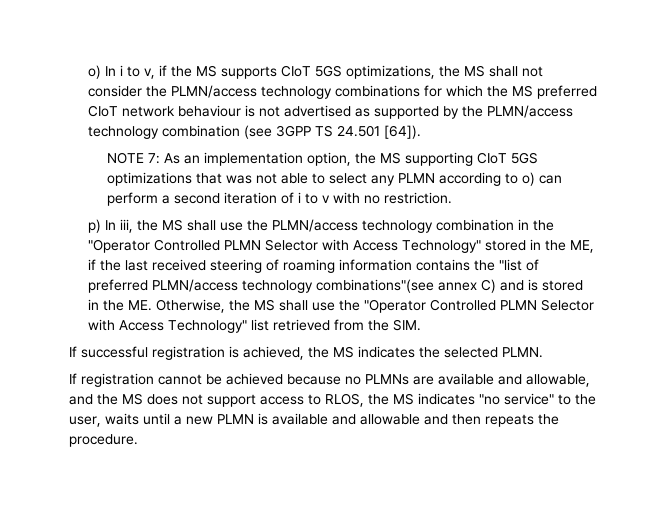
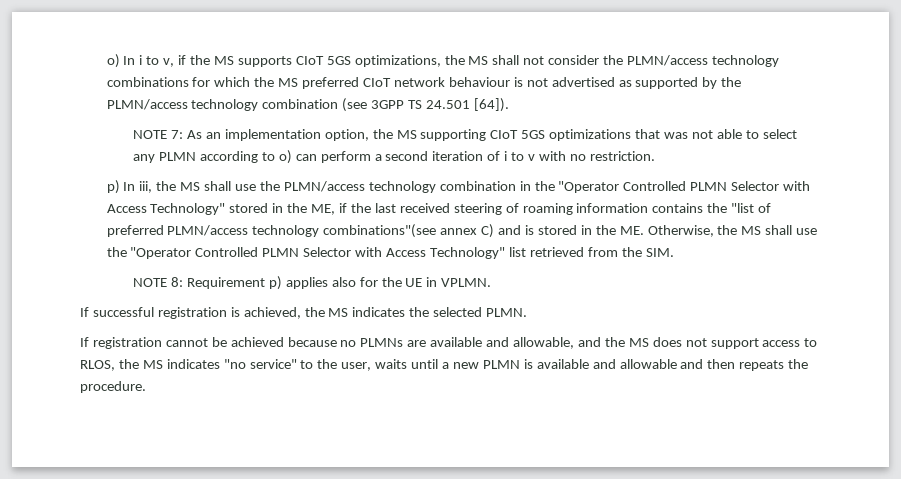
+ NOTE 8: Requirement p) applies also for the UE in VPLMN.

